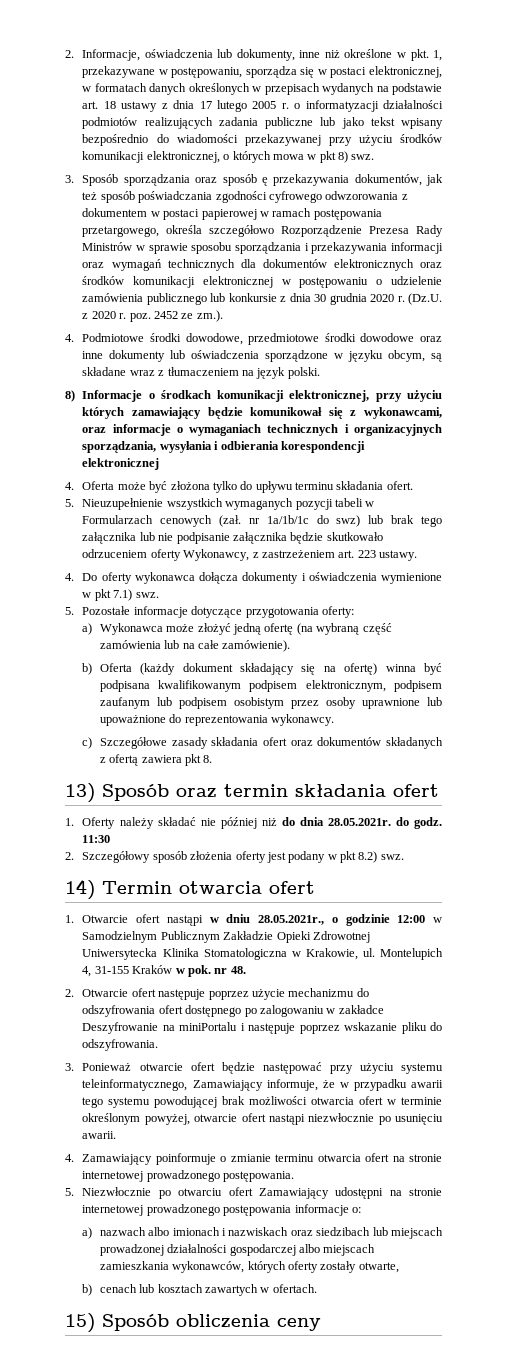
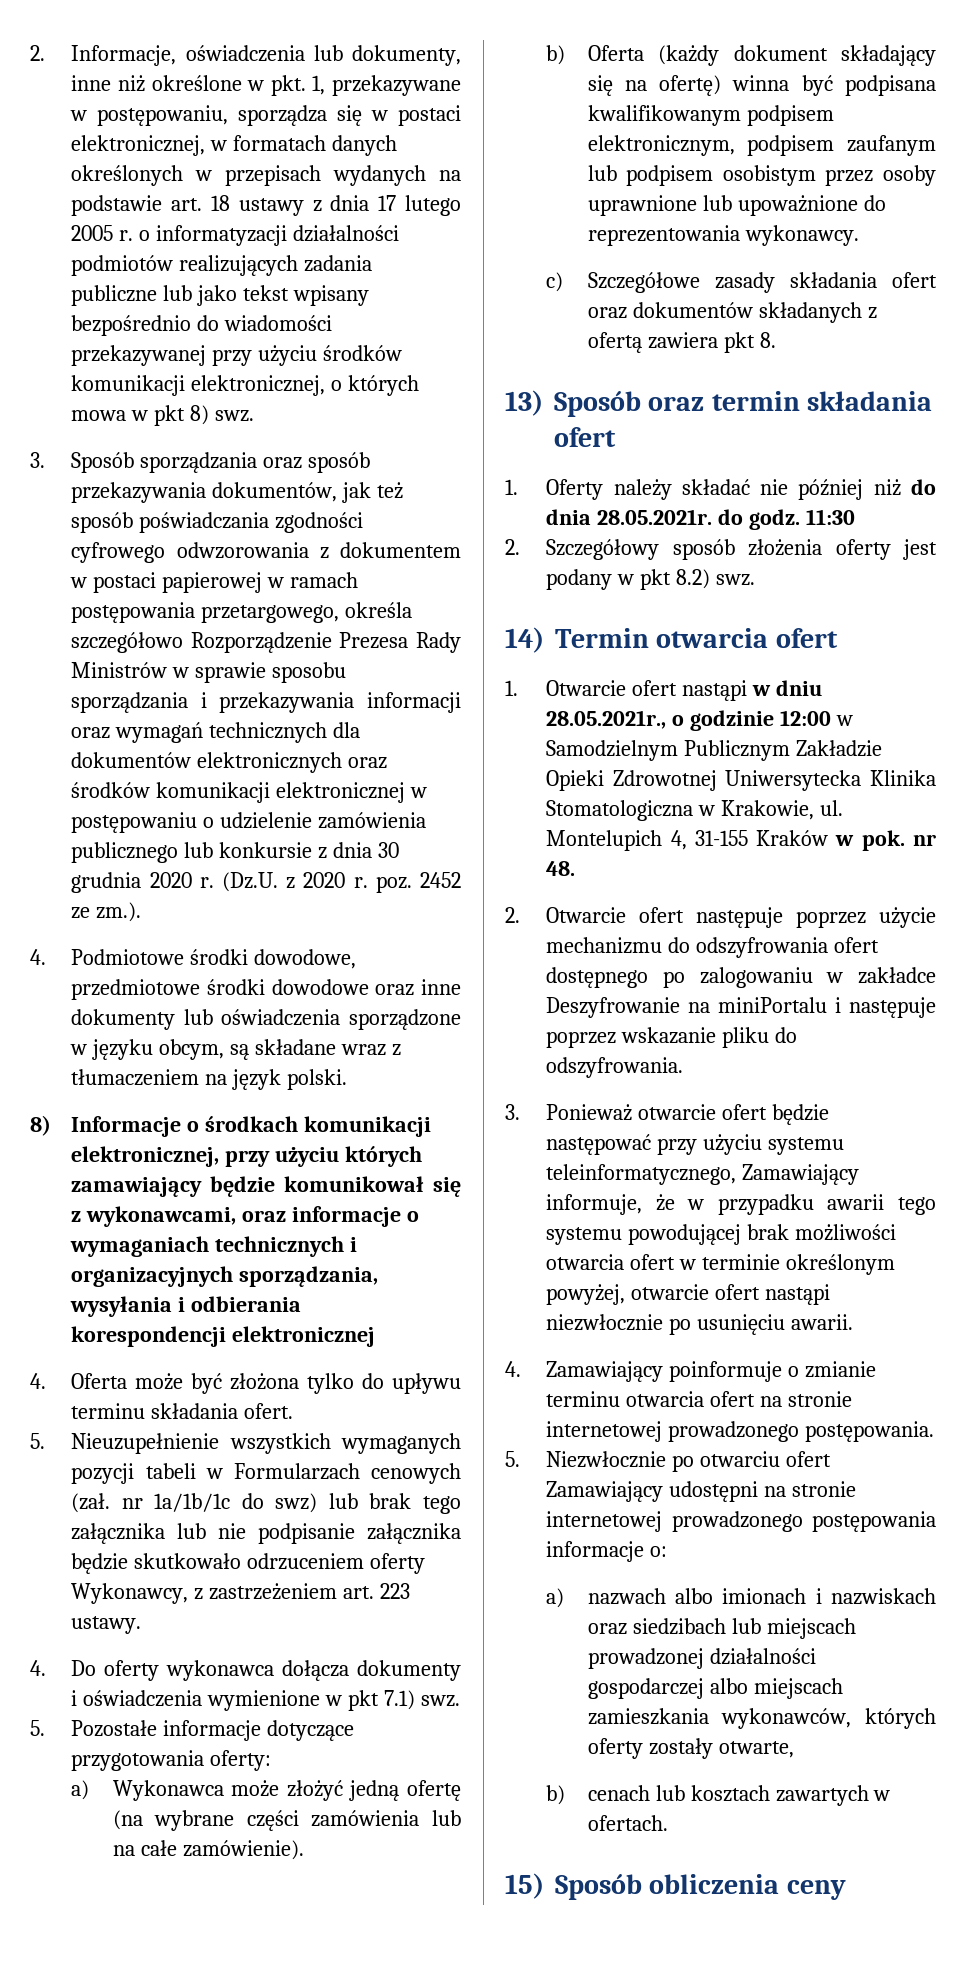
- 3. Sposób sporządzania oraz sposób ę przekazywania dokumentów, jak też sposób poświadczania zgodności cyfrowego odwzorowania z dokumentem w postaci papierowej w ramach postępowania przetargowego, określa szczegółowo Rozporządzenie Prezesa Rady Ministrów w sprawie sposobu sporządzania i przekazywania informacji oraz wymagań technicznych dla dokumentów elektronicznych oraz środków komunikacji elektronicznej w postępowaniu o udzielenie zamówienia publicznego lub konkursie z dnia 30 grudnia 2020 r.
+ 3. Sposób sporządzania oraz sposób przekazywania dokumentów, jak też sposób poświadczania zgodności cyfrowego odwzorowania z dokumentem w postaci papierowej w ramach postępowania przetargowego, określa szczegółowo Rozporządzenie Prezesa Rady Ministrów w sprawie sposobu sporządzania i przekazywania informacji oraz wymagań technicznych dla dokumentów elektronicznych oraz środków komunikacji elektronicznej w postępowaniu o udzielenie zamówienia publicznego lub konkursie z dnia 30 grudnia 2020 r.
- a) Wykonawca może złożyć jedną ofertę (na wybraną część zamówienia lub na całe zamówienie).
+ a) Wykonawca może złożyć jedną ofertę (na wybrane części zamówienia lub na całe zamówienie).

